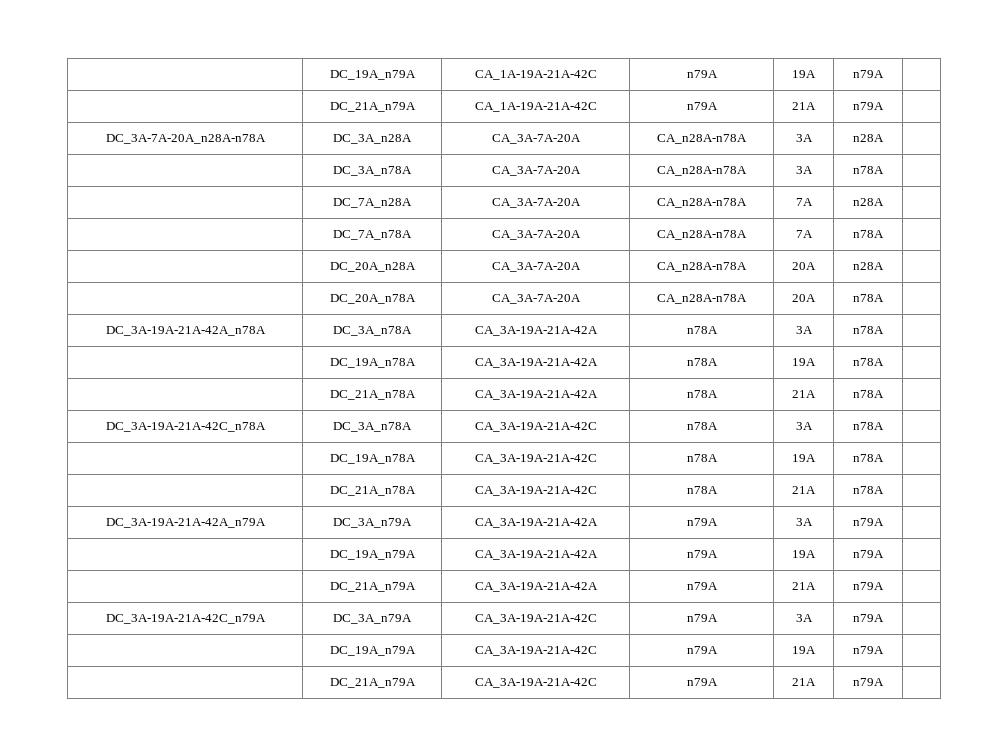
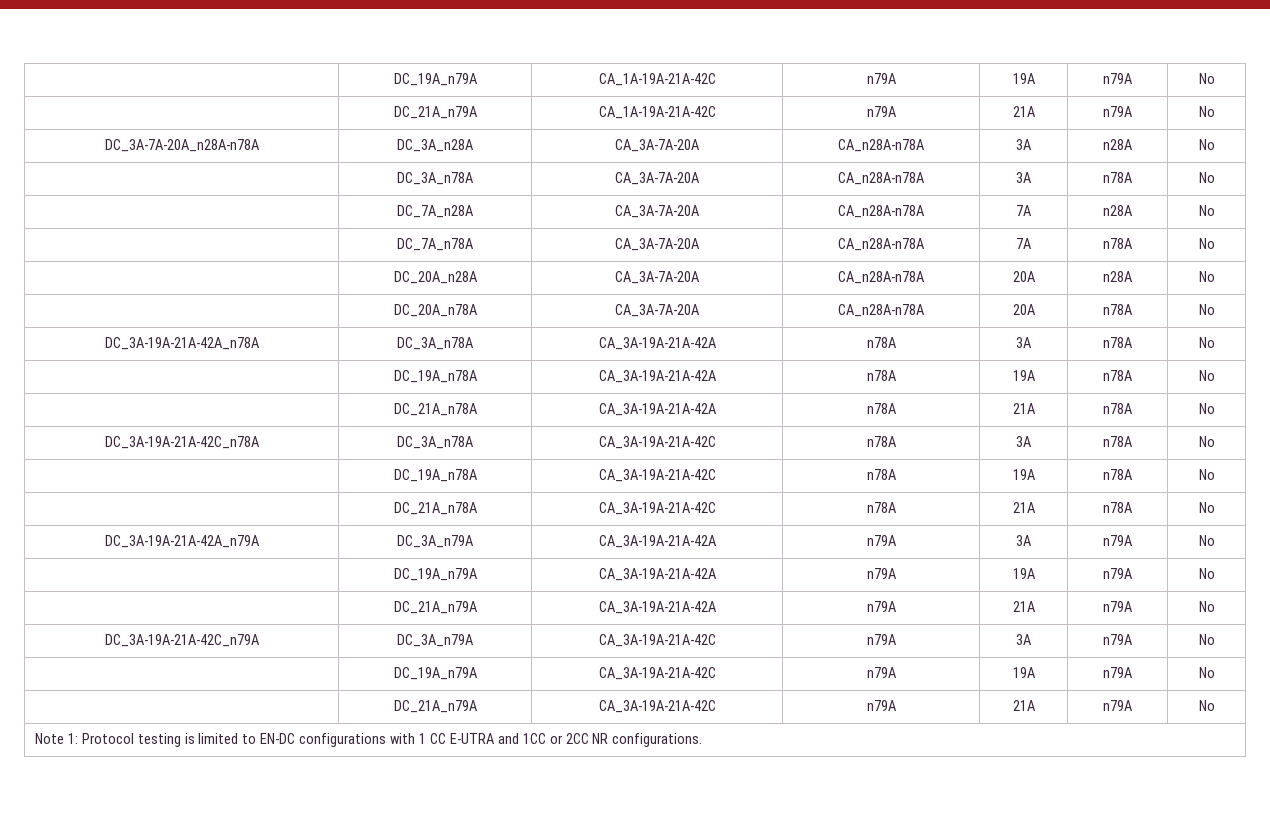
- | DC_19A_n79A | CA_1A-19A-21A-42C | n79A | 19A | n79A |
+ | DC_19A_n79A | CA_1A-19A-21A-42C | n79A | 19A | n79A | No
- | DC_21A_n79A | CA_1A-19A-21A-42C | n79A | 21A | n79A |
+ | DC_21A_n79A | CA_1A-19A-21A-42C | n79A | 21A | n79A | No
- DC_3A-7A-20A_n28A-n78A | DC_3A_n28A | CA_3A-7A-20A | CA_n28A-n78A | 3A | n28A |
+ DC_3A-7A-20A_n28A-n78A | DC_3A_n28A | CA_3A-7A-20A | CA_n28A-n78A | 3A | n28A | No
- | DC_3A_n78A | CA_3A-7A-20A | CA_n28A-n78A | 3A | n78A |
+ | DC_3A_n78A | CA_3A-7A-20A | CA_n28A-n78A | 3A | n78A | No
- | DC_7A_n28A | CA_3A-7A-20A | CA_n28A-n78A | 7A | n28A |
+ | DC_7A_n28A | CA_3A-7A-20A | CA_n28A-n78A | 7A | n28A | No
- | DC_7A_n78A | CA_3A-7A-20A | CA_n28A-n78A | 7A | n78A |
+ | DC_7A_n78A | CA_3A-7A-20A | CA_n28A-n78A | 7A | n78A | No
- | DC_20A_n28A | CA_3A-7A-20A | CA_n28A-n78A | 20A | n28A |
+ | DC_20A_n28A | CA_3A-7A-20A | CA_n28A-n78A | 20A | n28A | No
- | DC_20A_n78A | CA_3A-7A-20A | CA_n28A-n78A | 20A | n78A |
+ | DC_20A_n78A | CA_3A-7A-20A | CA_n28A-n78A | 20A | n78A | No
- DC_3A-19A-21A-42A_n78A | DC_3A_n78A | CA_3A-19A-21A-42A | n78A | 3A | n78A |
+ DC_3A-19A-21A-42A_n78A | DC_3A_n78A | CA_3A-19A-21A-42A | n78A | 3A | n78A | No
- | DC_19A_n78A | CA_3A-19A-21A-42A | n78A | 19A | n78A |
+ | DC_19A_n78A | CA_3A-19A-21A-42A | n78A | 19A | n78A | No
- | DC_21A_n78A | CA_3A-19A-21A-42A | n78A | 21A | n78A |
+ | DC_21A_n78A | CA_3A-19A-21A-42A | n78A | 21A | n78A | No
- DC_3A-19A-21A-42C_n78A | DC_3A_n78A | CA_3A-19A-21A-42C | n78A | 3A | n78A |
+ DC_3A-19A-21A-42C_n78A | DC_3A_n78A | CA_3A-19A-21A-42C | n78A | 3A | n78A | No
- | DC_19A_n78A | CA_3A-19A-21A-42C | n78A | 19A | n78A |
+ | DC_19A_n78A | CA_3A-19A-21A-42C | n78A | 19A | n78A | No
- | DC_21A_n78A | CA_3A-19A-21A-42C | n78A | 21A | n78A |
+ | DC_21A_n78A | CA_3A-19A-21A-42C | n78A | 21A | n78A | No
- DC_3A-19A-21A-42A_n79A | DC_3A_n79A | CA_3A-19A-21A-42A | n79A | 3A | n79A |
+ DC_3A-19A-21A-42A_n79A | DC_3A_n79A | CA_3A-19A-21A-42A | n79A | 3A | n79A | No
- | DC_19A_n79A | CA_3A-19A-21A-42A | n79A | 19A | n79A |
+ | DC_19A_n79A | CA_3A-19A-21A-42A | n79A | 19A | n79A | No
- | DC_21A_n79A | CA_3A-19A-21A-42A | n79A | 21A | n79A |
+ | DC_21A_n79A | CA_3A-19A-21A-42A | n79A | 21A | n79A | No
- DC_3A-19A-21A-42C_n79A | DC_3A_n79A | CA_3A-19A-21A-42C | n79A | 3A | n79A |
+ DC_3A-19A-21A-42C_n79A | DC_3A_n79A | CA_3A-19A-21A-42C | n79A | 3A | n79A | No
- | DC_19A_n79A | CA_3A-19A-21A-42C | n79A | 19A | n79A |
+ | DC_19A_n79A | CA_3A-19A-21A-42C | n79A | 19A | n79A | No
- | DC_21A_n79A | CA_3A-19A-21A-42C | n79A | 21A | n79A |
+ | DC_21A_n79A | CA_3A-19A-21A-42C | n79A | 21A | n79A | No
+ Note 1: Protocol testing is limited to EN-DC configurations with 1 CC E-UTRA and 1CC or 2CC NR configurations.

